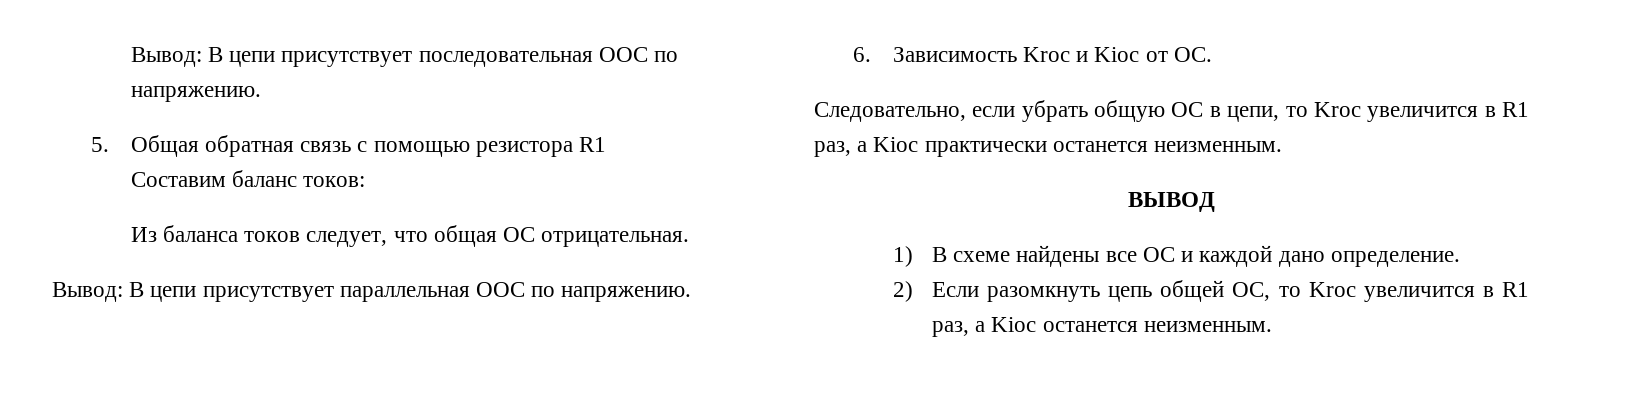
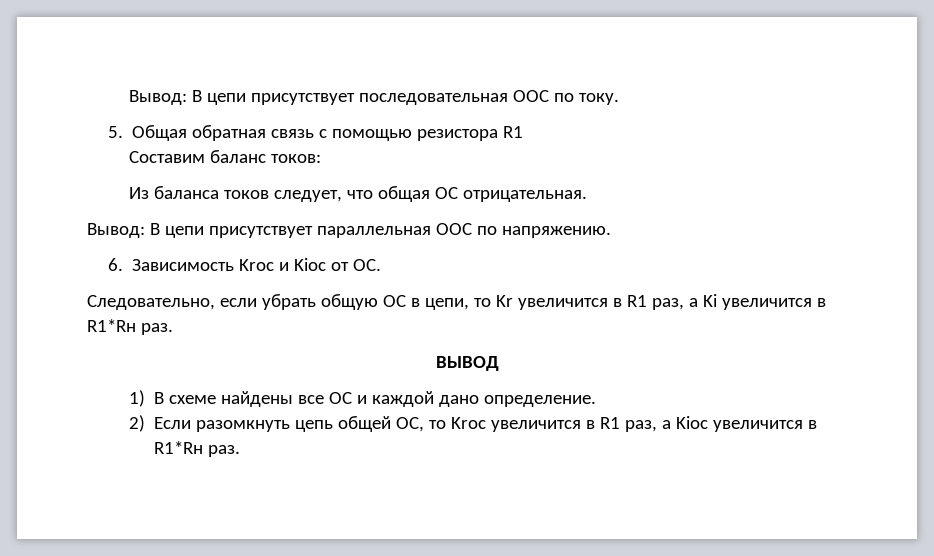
- Вывод: В цепи присутствует последовательная ООС по напряжению.
+ Вывод: В цепи присутствует последовательная ООС по току.
- Следовательно, если убрать общую ОС в цепи, то Krос увеличится в R1 раз, а Kiос практически останется неизменным.
+ Следовательно, если убрать общую ОС в цепи, то Kr увеличится в R1 раз, а Ki увеличится в R1*Rн раз.
- 2) Если разомкнуть цепь общей ОС, то Krос увеличится в R1 раз, а Kiос останется неизменным.
+ 2) Если разомкнуть цепь общей ОС, то Krос увеличится в R1 раз, а Kiос увеличится в R1*Rн раз.

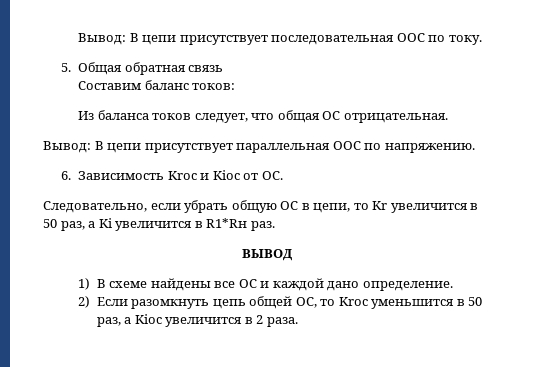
- 5. Общая обратная связь с помощью резистора R1
+ 5. Общая обратная связь
- Следовательно, если убрать общую ОС в цепи, то Kr увеличится в R1 раз, а Ki увеличится в R1*Rн раз.
+ Следовательно, если убрать общую ОС в цепи, то Kr увеличится в 50 раз, а Ki увеличится в R1*Rн раз.
- 2) Если разомкнуть цепь общей ОС, то Krос увеличится в R1 раз, а Kiос увеличится в R1*Rн раз.
+ 2) Если разомкнуть цепь общей ОС, то Krос уменьшится в 50 раз, а Kiос увеличится в 2 раза.

